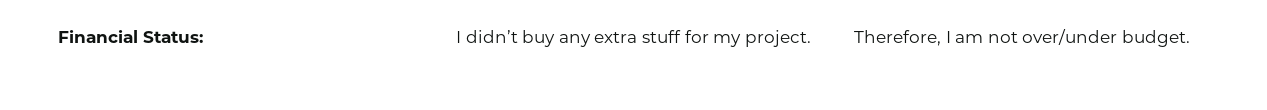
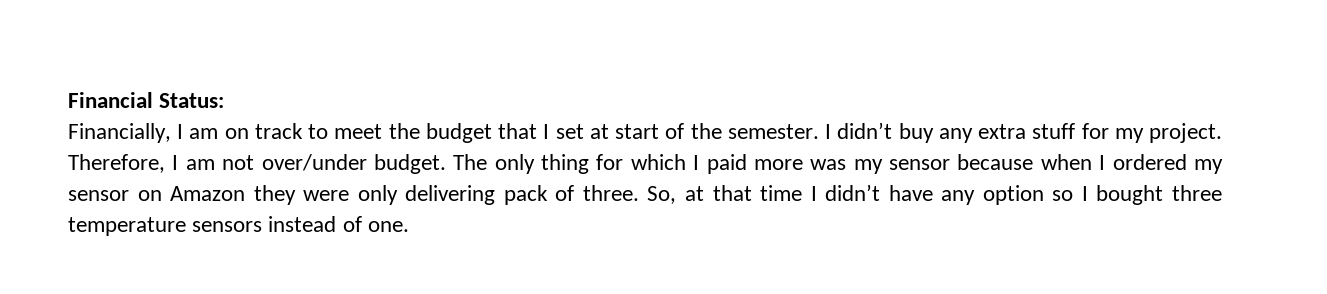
+ Financially, I am on track to meet the budget that I set at start of the semester.
+ The only thing for which I paid more was my sensor because when I ordered my sensor on Amazon they were only delivering pack of three. So, at that time I didn’t have any option so I bought three temperature sensors instead of one.

